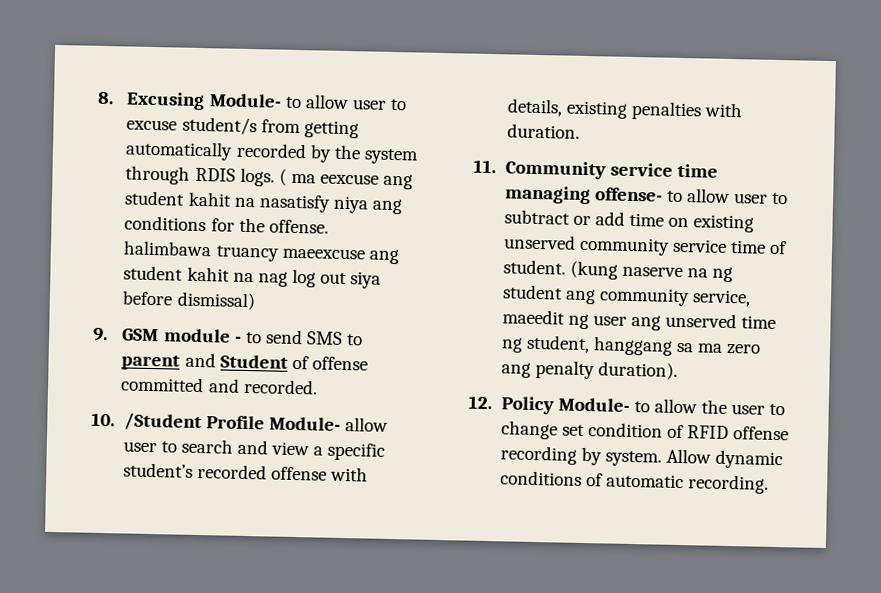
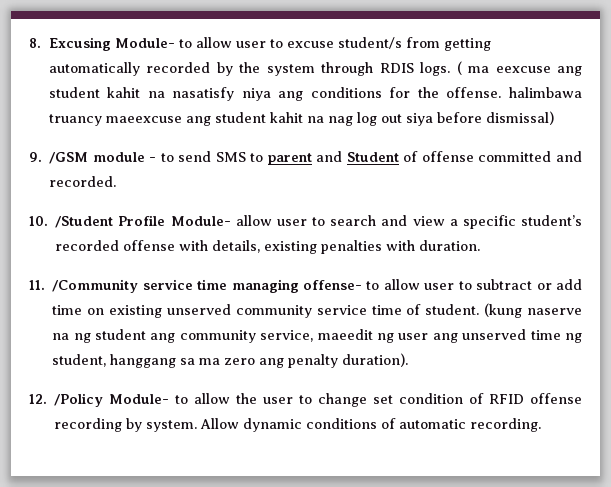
- 9. GSM module - to send SMS to parent and Student of offense committed and recorded.
+ 9. /GSM module - to send SMS to parent and Student of offense committed and recorded.
- 11. Community service time managing offense- to allow user to subtract or add time on existing unserved community service time of student.
+ 11. /Community service time managing offense- to allow user to subtract or add time on existing unserved community service time of student.
- 12. Policy Module- to allow the user to change set condition of RFID offense recording by system.
+ 12. /Policy Module- to allow the user to change set condition of RFID offense recording by system.

